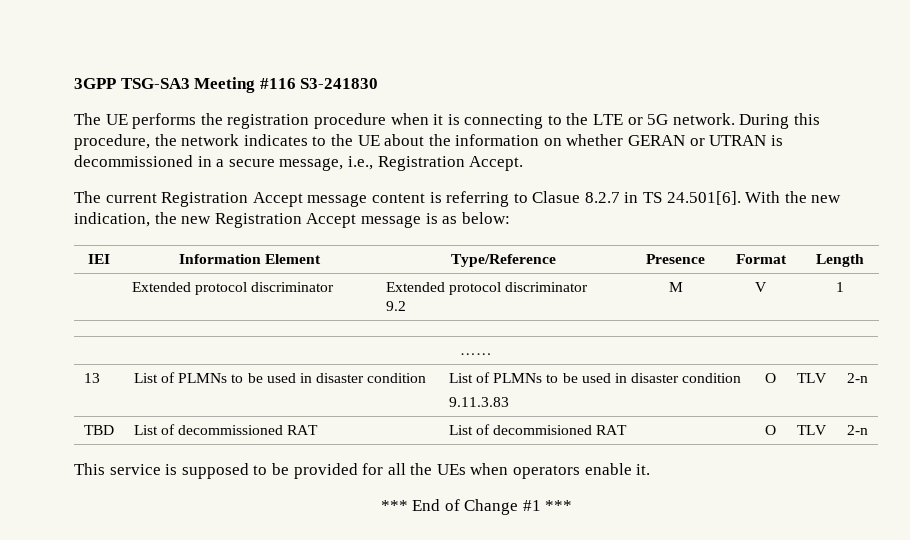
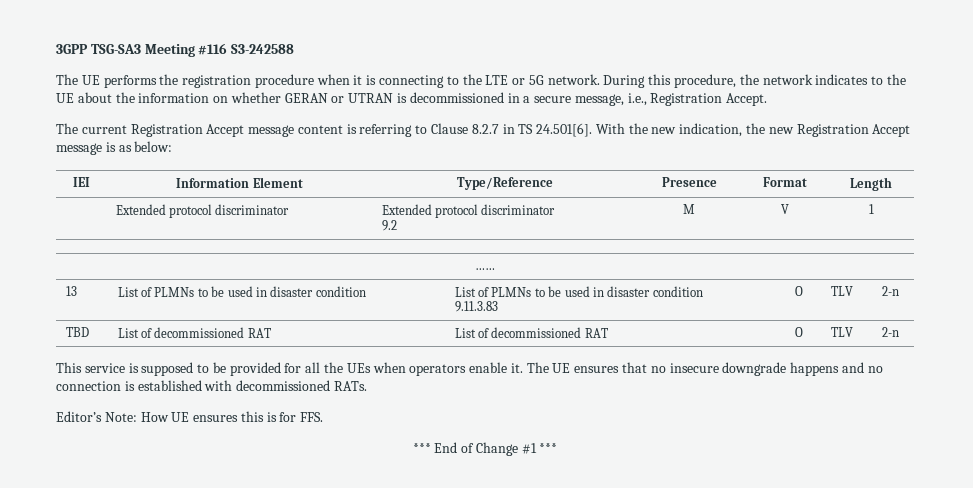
- 3GPP TSG-SA3 Meeting #116 S3-241830
+ 3GPP TSG-SA3 Meeting #116 S3-242588
- The current Registration Accept message content is referring to Clasue 8.2.7 in TS 24.501[6]. With the new indication, the new Registration Accept message is as below:
+ The current Registration Accept message content is referring to Clause 8.2.7 in TS 24.501[6]. With the new indication, the new Registration Accept message is as below:
- TBD | List of decommissioned RAT | List of decommisioned RAT | O | TLV | 2-n
+ TBD | List of decommissioned RAT | List of decommissioned RAT | O | TLV | 2-n
+ The UE ensures that no insecure downgrade happens and no connection is established with decommissioned RATs.
+ Editor’s Note: How UE ensures this is for FFS.

